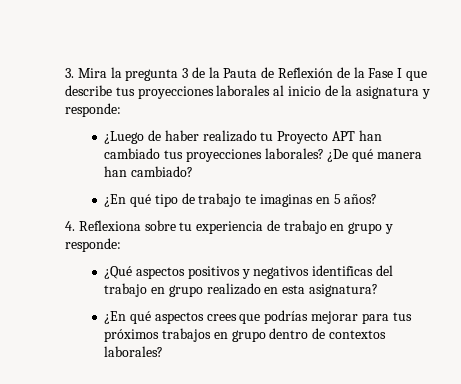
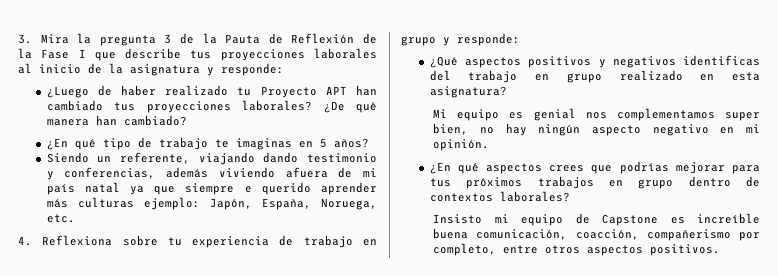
+ Siendo un referente, viajando dando testimonio y conferencias, además viviendo afuera de mi país natal ya que siempre e querido aprender más culturas ejemplo: Japón, España, Noruega, etc.
+ Mi equipo es genial nos complementamos super bien, no hay ningún aspecto negativo en mi opinión.
+ Insisto mi equipo de Capstone es increíble buena comunicación, coacción, compañerismo por completo, entre otros aspectos positivos.

